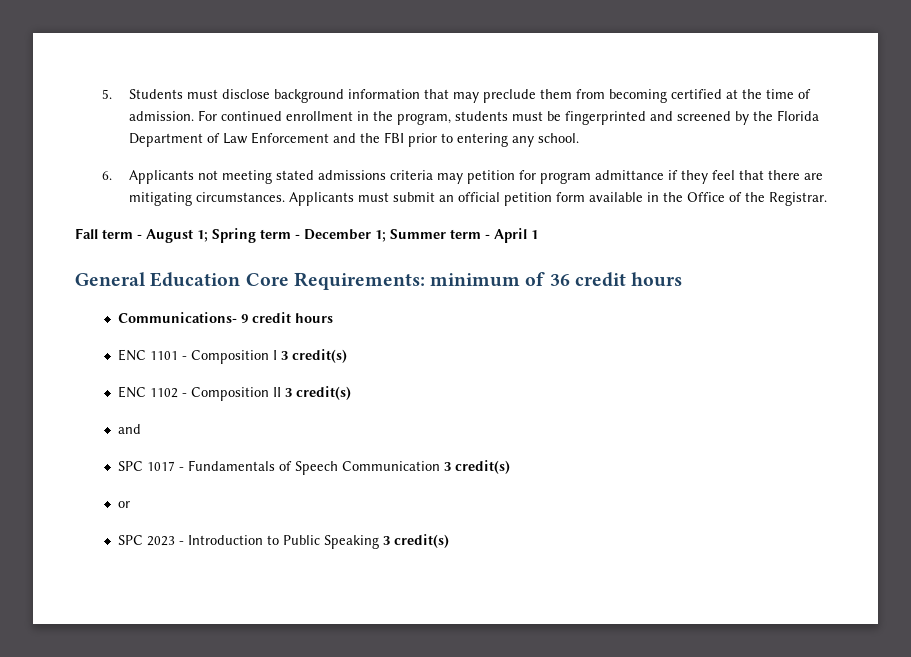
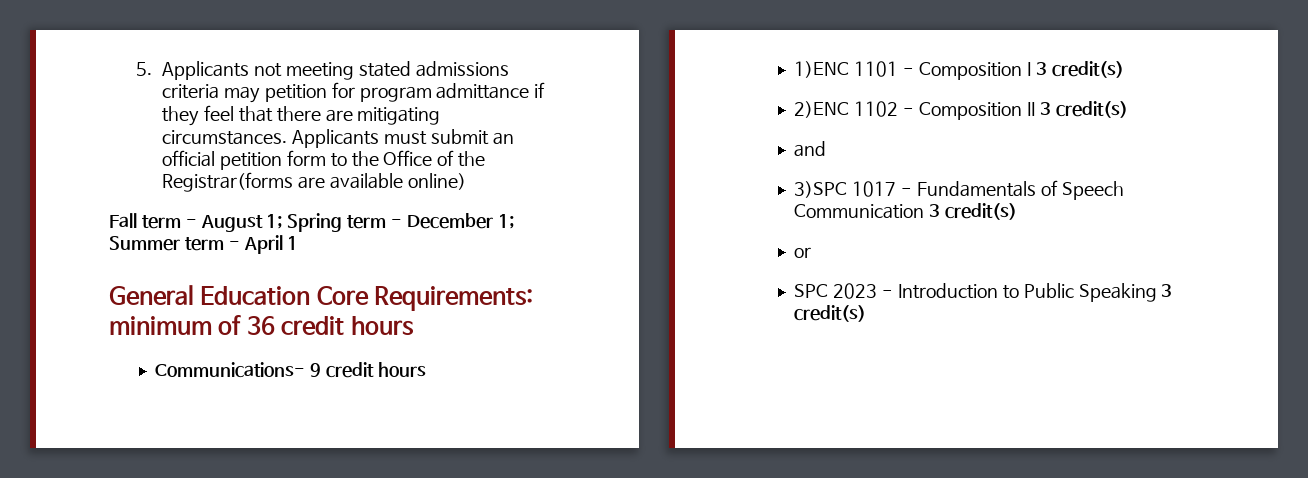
- 5. Students must disclose background information that may preclude them from becoming certified at the time of admission. For continued enrollment in the program, students must be fingerprinted and screened by the Florida Department of Law Enforcement and the FBI prior to entering any school.
- 6. Applicants not meeting stated admissions criteria may petition for program admittance if they feel that there are mitigating circumstances.
+ 5. Applicants not meeting stated admissions criteria may petition for program admittance if they feel that there are mitigating circumstances.
- Applicants must submit an official petition form available in the Office of the Registrar.
+ Applicants must submit an official petition form to the Office of the Registrar(forms are available online)
- ENC 1101 - Composition I 3 credit(s)
+ 1)ENC 1101 - Composition I 3 credit(s)
- ENC 1102 - Composition II 3 credit(s)
+ 2)ENC 1102 - Composition II 3 credit(s)
- SPC 1017 - Fundamentals of Speech Communication 3 credit(s)
+ 3)SPC 1017 - Fundamentals of Speech Communication 3 credit(s)

